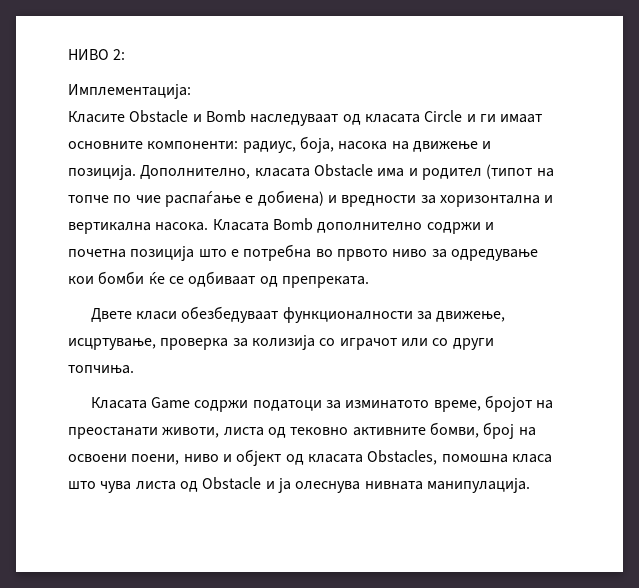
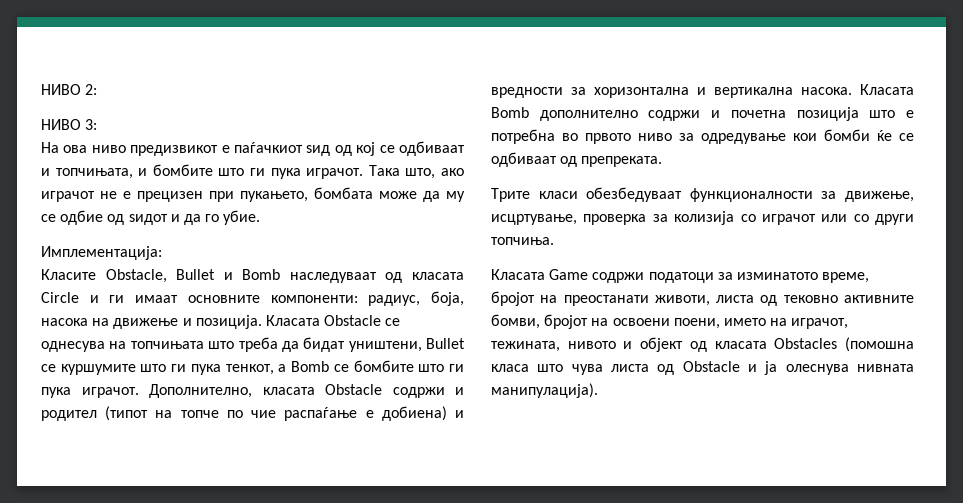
+ НИВО 3:
+ На ова ниво предизвикот е паѓачкиот ѕид од кој се одбиваат и топчињата, и бомбите што ги пука играчот. Така што, ако играчот не е прецизен при пукањето, бомбата може да му се одбие од ѕидот и да го убие.
- Класите Obstacle и Bomb наследуваат од класата Circle и ги имаат основните компоненти: радиус, боја, насока на движење и позиција.
+ Класите Obstacle, Bullet и Bomb наследуваат од класата Circle и ги имаат основните компоненти: радиус, боја, насока на движење и позиција.
+ Класата Obstacle се однесува на топчињата што треба да бидат уништени, Bullet се куршумите што ги пука тенкот, а Bomb се бомбите што ги пука играчот.
- Дополнително, класата Obstacle има и родител (типот на топче по чие распаѓање е добиена) и вредности за хоризонтална и вертикална насока.
+ Дополнително, класата Obstacle содржи и родител (типот на топче по чие распаѓање е добиена) и вредности за хоризонтална и вертикална насока.
- Двете класи обезбедуваат функционалности за движење, исцртување, проверка за колизија со играчот или со други топчиња.
+ Трите класи обезбедуваат функционалности за движење, исцртување, проверка за колизија со играчот или со други топчиња.
- Класата Game содржи податоци за изминатото време, бројот на преостанати животи, листа од тековно активните бомви, број на освоени поени, ниво и објект од класата Obstacles, помошна класа што чува листа од Obstacle и ја олеснува нивната манипулација.
+ Класата Game содржи податоци за изминатото време, бројот на преостанати животи, листа од тековно активните бомви, бројот на освоени поени, името на играчот, тежината, нивото и објект од класата Obstacles (помошна класа што чува листа од Obstacle и ја олеснува нивната манипулација).

